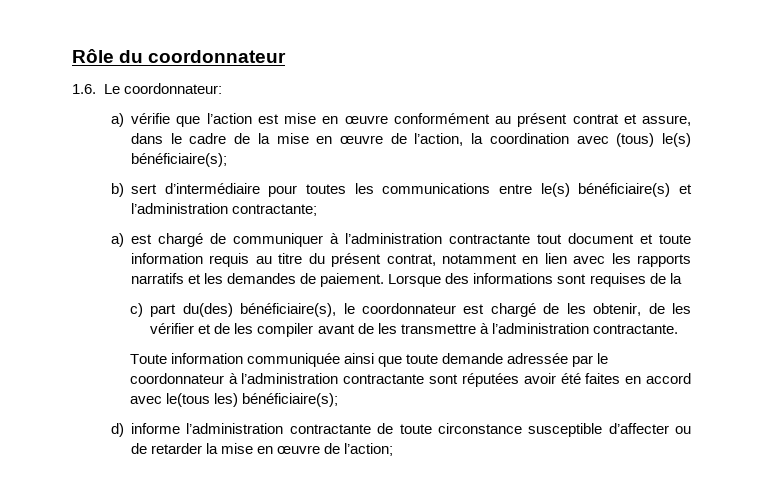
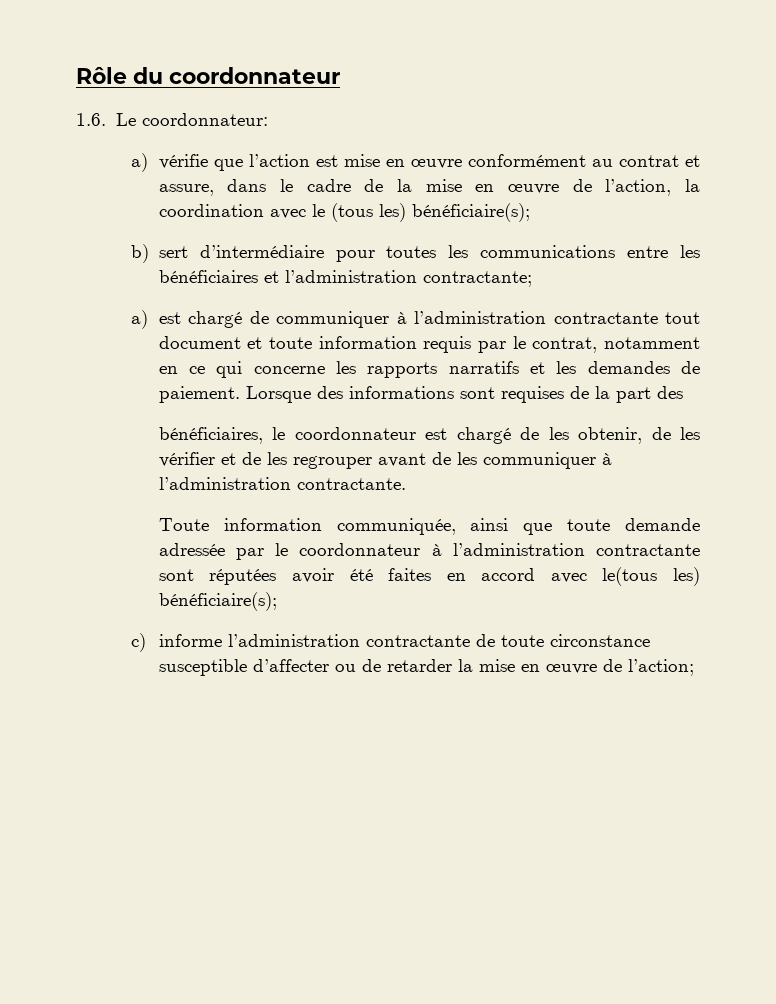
- a) vérifie que l’action est mise en œuvre conformément au présent contrat et assure, dans le cadre de la mise en œuvre de l’action, la coordination avec (tous) le(s) bénéficiaire(s);
+ a) vérifie que l’action est mise en œuvre conformément au contrat et assure, dans le cadre de la mise en œuvre de l’action, la coordination avec le (tous les) bénéficiaire(s);
- b) sert d’intermédiaire pour toutes les communications entre le(s) bénéficiaire(s) et l’administration contractante;
+ b) sert d’intermédiaire pour toutes les communications entre les bénéficiaires et l’administration contractante;
- a) est chargé de communiquer à l’administration contractante tout document et toute information requis au titre du présent contrat, notamment en lien avec les rapports narratifs et les demandes de paiement.
+ a) est chargé de communiquer à l’administration contractante tout document et toute information requis par le contrat, notamment en ce qui concerne les rapports narratifs et les demandes de paiement.
- Lorsque des informations sont requises de la
- c) part du(des) bénéficiaire(s), le coordonnateur est chargé de les obtenir, de les vérifier et de les compiler avant de les transmettre à l’administration contractante.
+ Lorsque des informations sont requises de la part des
+ bénéficiaires, le coordonnateur est chargé de les obtenir, de les vérifier et de les regrouper avant de les communiquer à l’administration contractante.
- Toute information communiquée ainsi que toute demande adressée par le coordonnateur à l’administration contractante sont réputées avoir été faites en accord avec le(tous les) bénéficiaire(s);
+ Toute information communiquée, ainsi que toute demande adressée par le coordonnateur à l’administration contractante sont réputées avoir été faites en accord avec le(tous les) bénéficiaire(s);
- d) informe l’administration contractante de toute circonstance susceptible d’affecter ou de retarder la mise en œuvre de l’action;
+ c) informe l’administration contractante de toute circonstance susceptible d’affecter ou de retarder la mise en œuvre de l’action;

